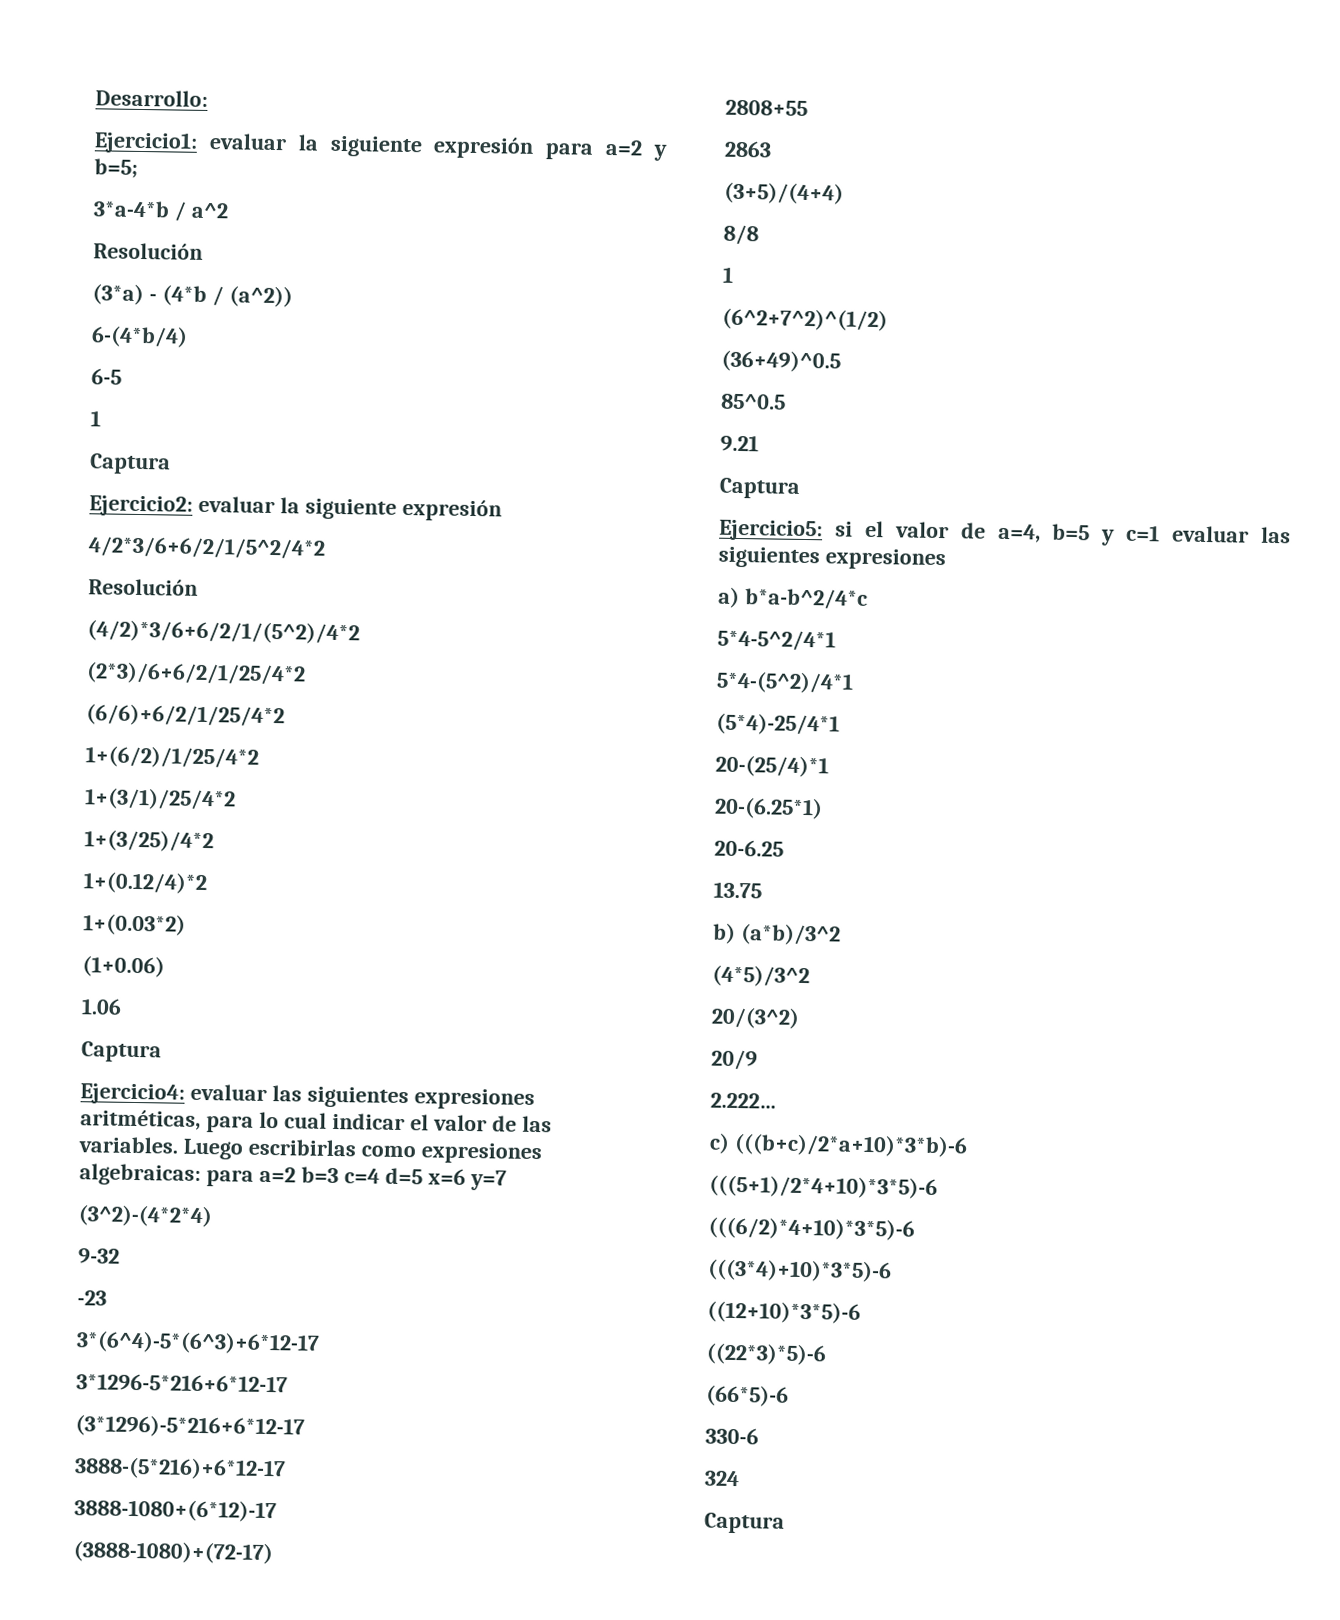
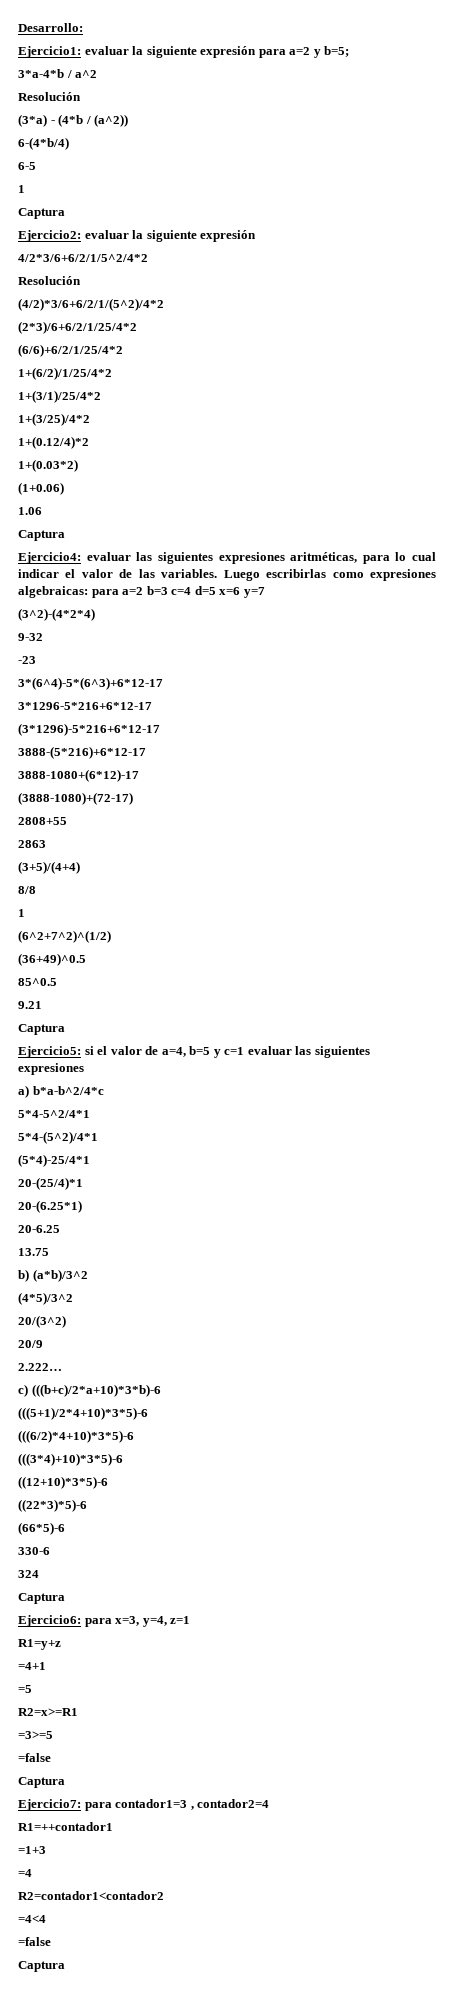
+ Ejercicio6: para x=3, y=4, z=1
+ R1=y+z
+ =4+1
+ =5
+ R2=x>=R1
+ =3>=5
+ =false
+ Captura
+ Ejercicio7: para contador1=3 , contador2=4
+ R1=++contador1
+ =1+3
+ =4
+ R2=contador1<contador2
+ =4<4
+ =false
+ Captura

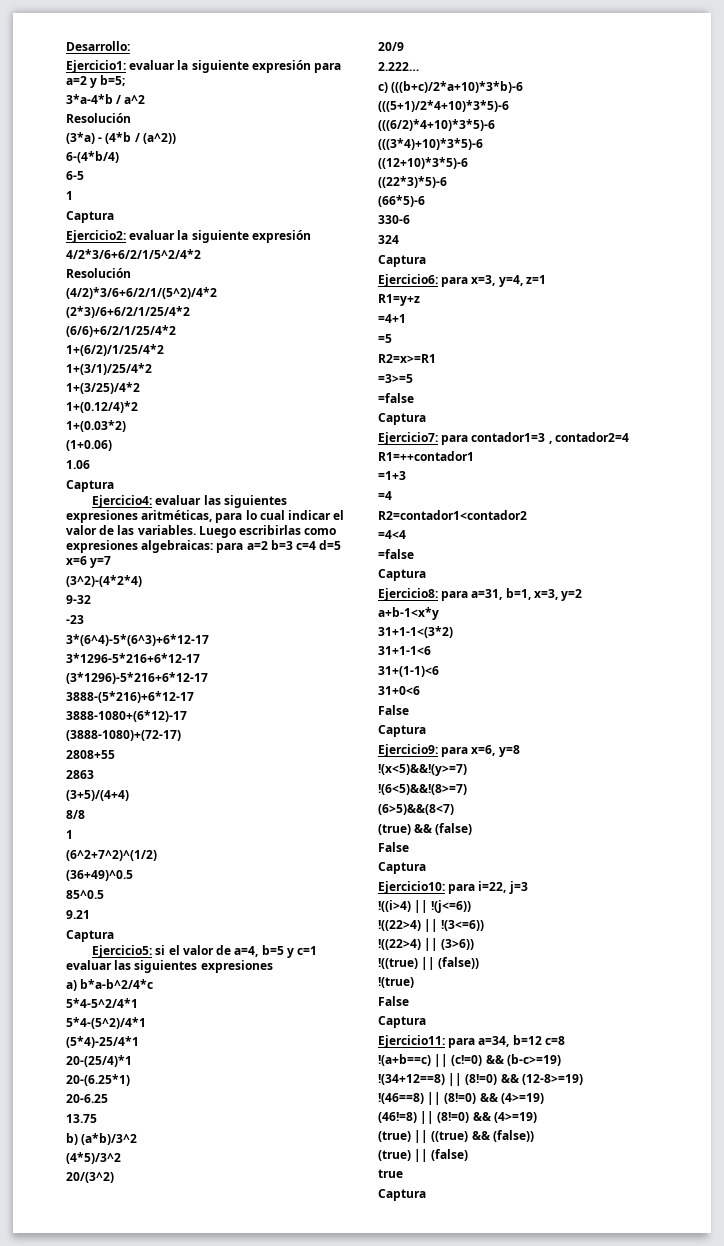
+ Ejercicio8: para a=31, b=1, x=3, y=2
+ a+b-1<x*y
+ 31+1-1<(3*2)
+ 31+1-1<6
+ 31+(1-1)<6
+ 31+0<6
+ False
+ Captura
+ Ejercicio9: para x=6, y=8
+ !(x<5)&&!(y>=7)
+ !(6<5)&&!(8>=7)
+ (6>5)&&(8<7)
+ (true) && (false)
+ False
+ Captura
+ Ejercicio10: para i=22, j=3
+ !((i>4) || !(j<=6))
+ !((22>4) || !(3<=6))
+ !((22>4) || (3>6))
+ !((true) || (false))
+ !(true)
+ False
+ Captura
+ Ejercicio11: para a=34, b=12 c=8
+ !(a+b==c) || (c!=0) && (b-c>=19)
+ !(34+12==8) || (8!=0) && (12-8>=19)
+ !(46==8) || (8!=0) && (4>=19)
+ (46!=8) || (8!=0) && (4>=19)
+ (true) || ((true) && (false))
+ (true) || (false)
+ true
+ Captura

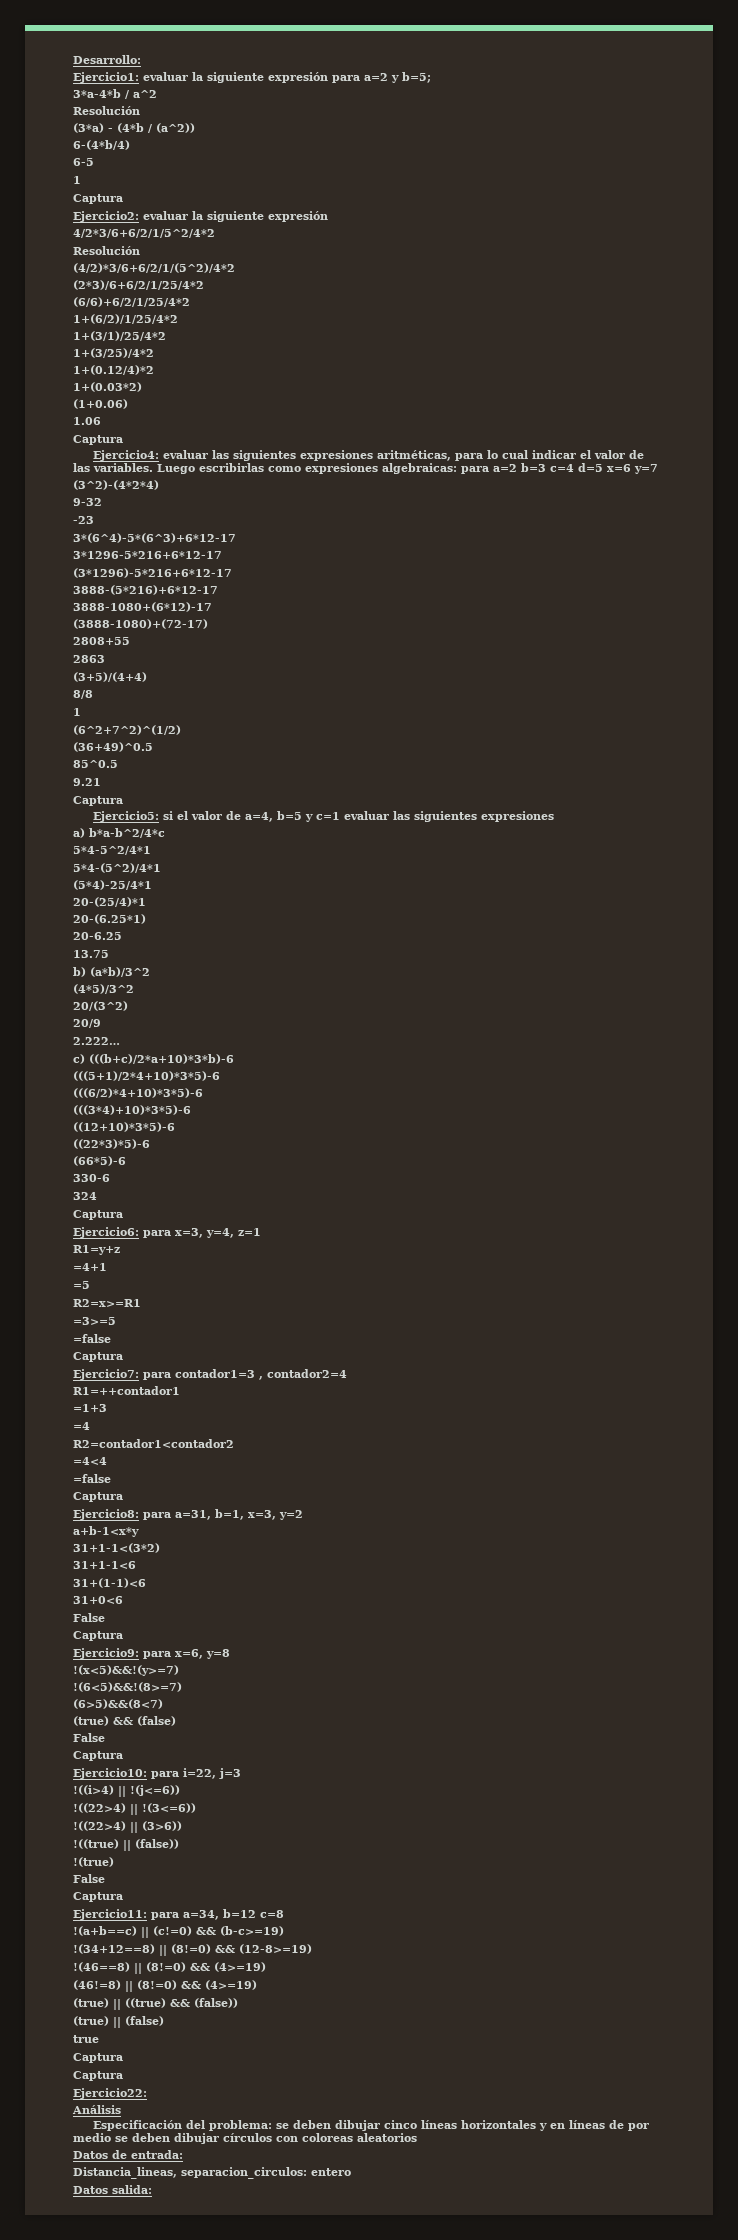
  true
  Captura
+ Captura
+ Ejercicio22:
+ Análisis
+ Especificación del problema: se deben dibujar cinco líneas horizontales y en líneas de por medio se deben dibujar círculos con coloreas aleatorios
+ Datos de entrada:
+ Distancia_lineas, separacion_circulos: entero
+ Datos salida:

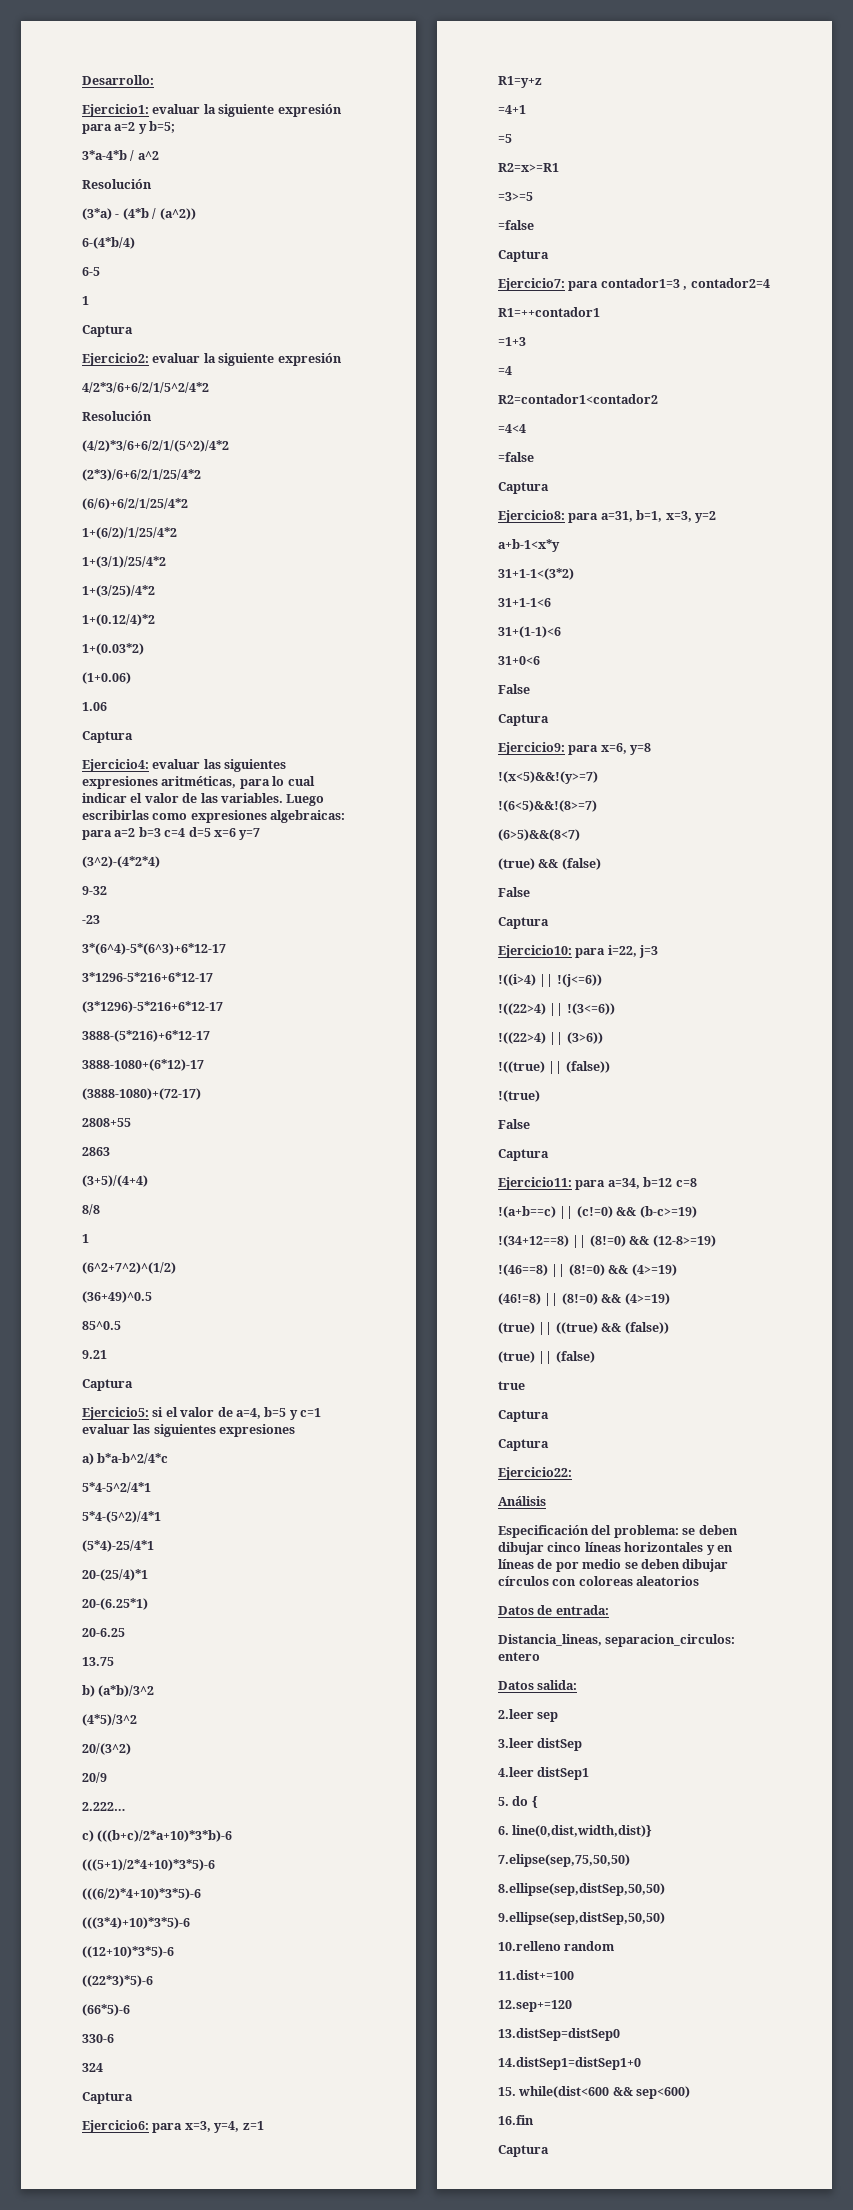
+ 2.leer sep
+ 3.leer distSep
+ 4.leer distSep1
+ 5. do {
+ 6. line(0,dist,width,dist)}
+ 7.elipse(sep,75,50,50)
+ 8.ellipse(sep,distSep,50,50)
+ 9.ellipse(sep,distSep,50,50)
+ 10.relleno random
+ 11.dist+=100
+ 12.sep+=120
+ 13.distSep=distSep0
+ 14.distSep1=distSep1+0
+ 15. while(dist<600 && sep<600)
+ 16.fin
+ Captura

